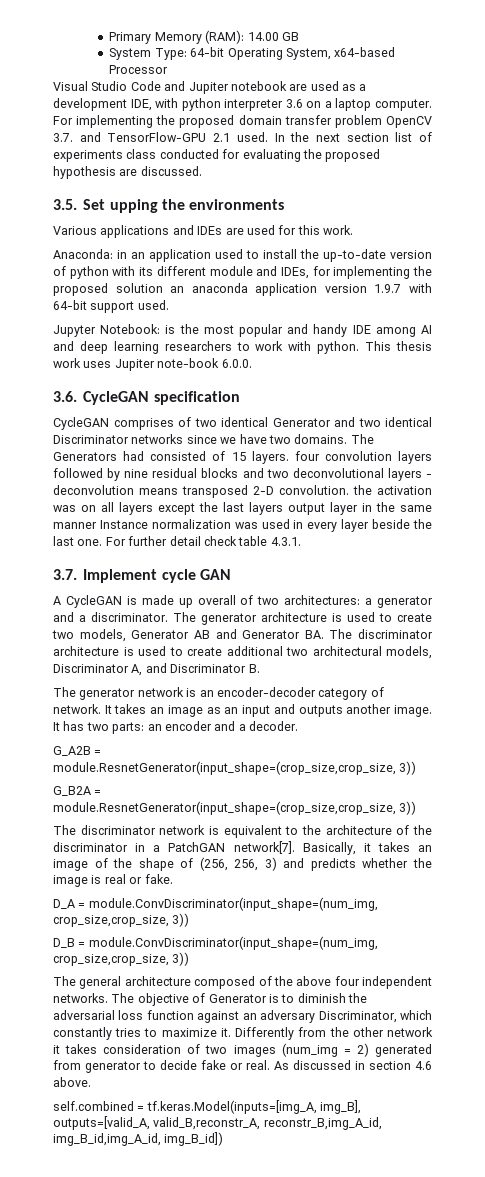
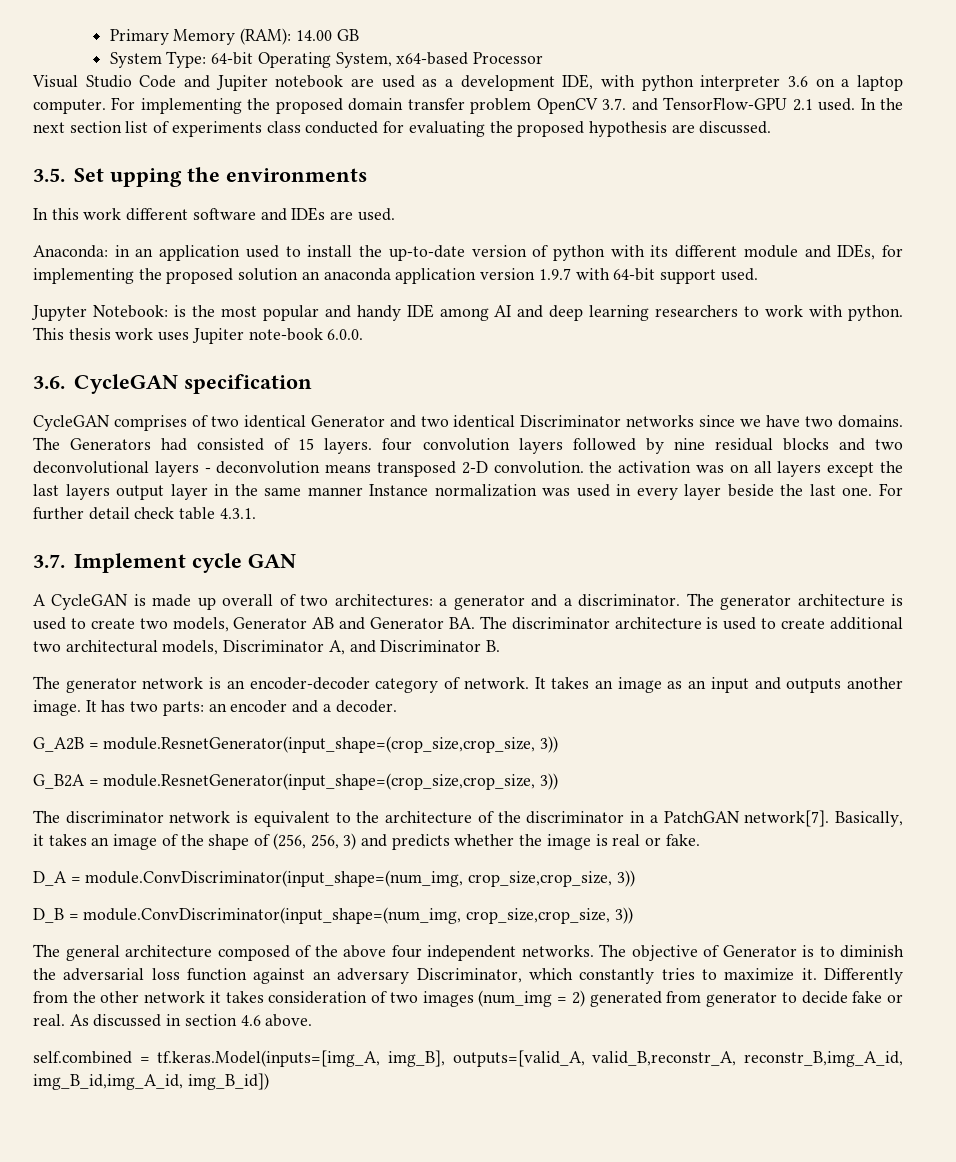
- Various applications and IDEs are used for this work.
+ In this work different software and IDEs are used.

